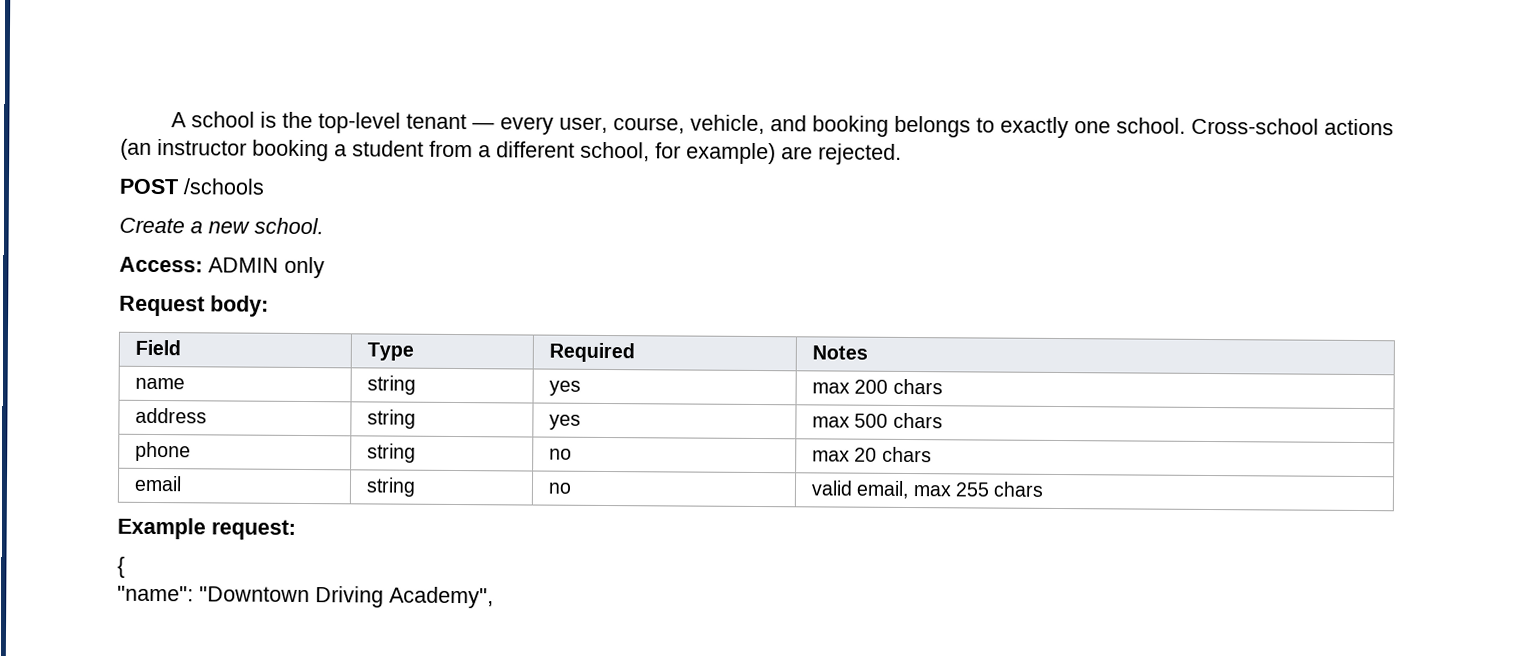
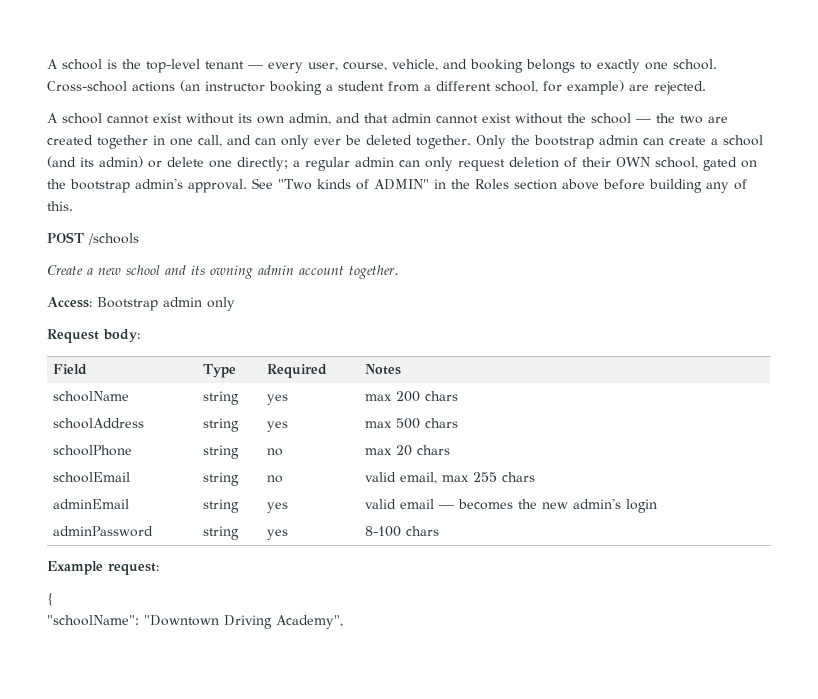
+ A school cannot exist without its own admin, and that admin cannot exist without the school — the two are created together in one call, and can only ever be deleted together. Only the bootstrap admin can create a school (and its admin) or delete one directly; a regular admin can only request deletion of their OWN school, gated on the bootstrap admin's approval. See "Two kinds of ADMIN" in the Roles section above before building any of this.
- Create a new school.
+ Create a new school and its owning admin account together.
- Access: ADMIN only
+ Access: Bootstrap admin only
- name | string | yes | max 200 chars
+ schoolName | string | yes | max 200 chars
- address | string | yes | max 500 chars
+ schoolAddress | string | yes | max 500 chars
- phone | string | no | max 20 chars
+ schoolPhone | string | no | max 20 chars
- email | string | no | valid email, max 255 chars
+ schoolEmail | string | no | valid email, max 255 chars
+ adminEmail | string | yes | valid email — becomes the new admin's login
+ adminPassword | string | yes | 8-100 chars
- "name": "Downtown Driving Academy",
+ "schoolName": "Downtown Driving Academy",

